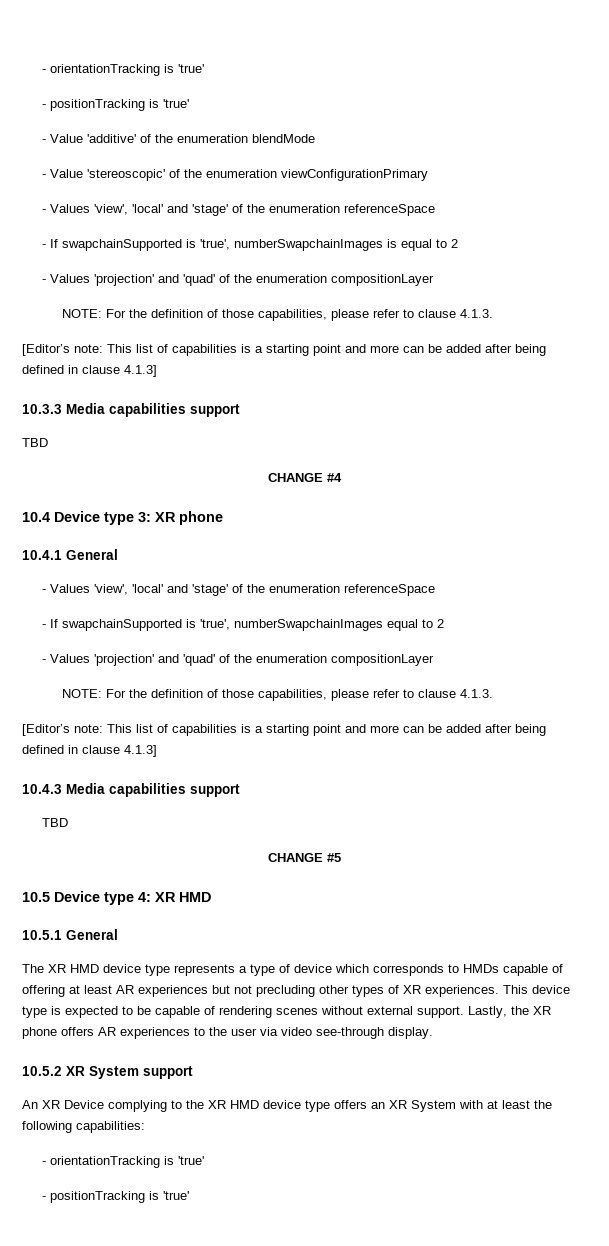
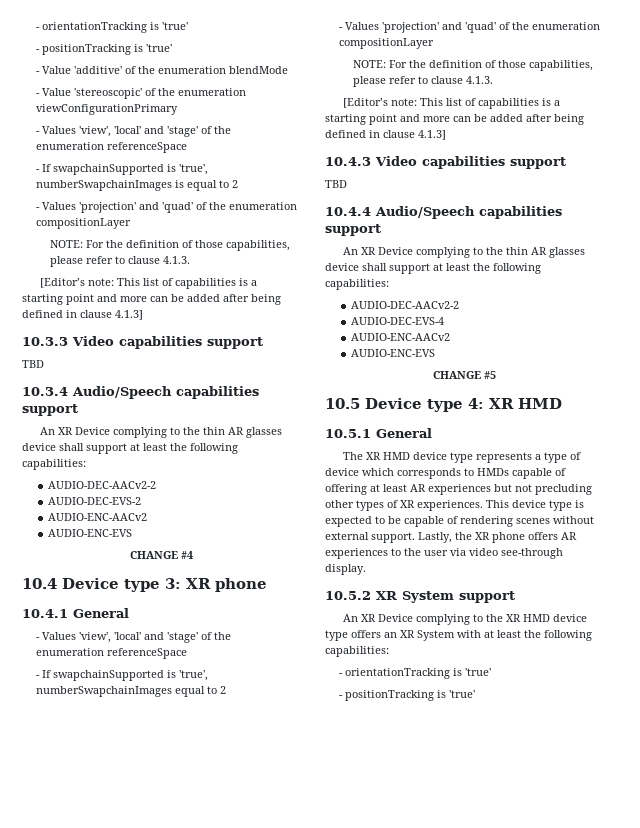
- 10.3.3 Media capabilities support
+ 10.3.3 Video capabilities support
  TBD
+ 10.3.4 Audio/Speech capabilities support
+ An XR Device complying to the thin AR glasses device shall support at least the following capabilities:
+ AUDIO-DEC-AACv2-2
+ AUDIO-DEC-EVS-2
+ AUDIO-ENC-AACv2
+ AUDIO-ENC-EVS
- 10.4.3 Media capabilities support
+ 10.4.3 Video capabilities support
  TBD
+ 10.4.4 Audio/Speech capabilities support
+ An XR Device complying to the thin AR glasses device shall support at least the following capabilities:
+ AUDIO-DEC-AACv2-2
+ AUDIO-DEC-EVS-4
+ AUDIO-ENC-AACv2
+ AUDIO-ENC-EVS

